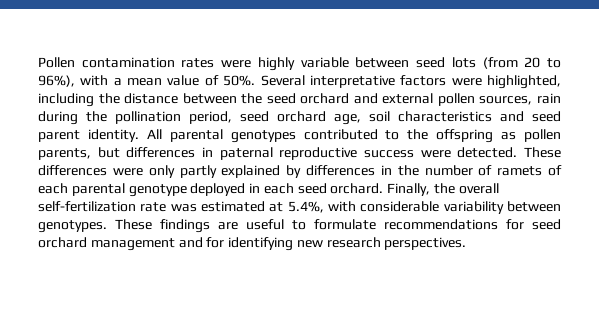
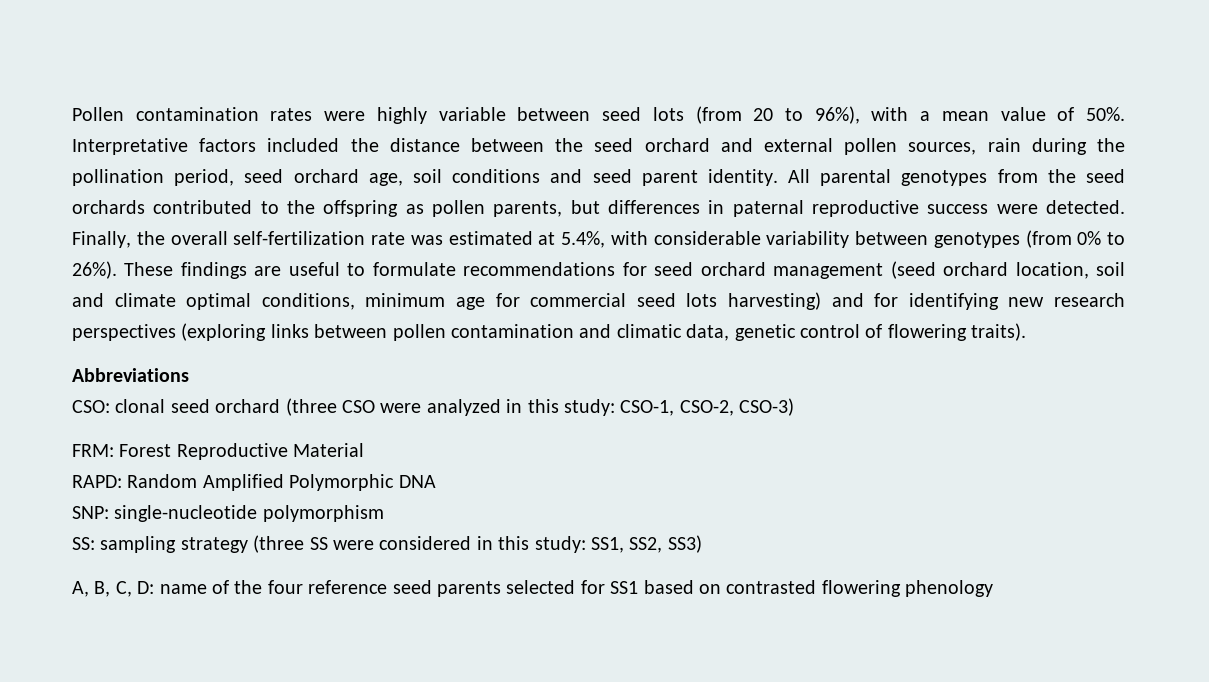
- Several interpretative factors were highlighted, including the distance between the seed orchard and external pollen sources, rain during the pollination period, seed orchard age, soil characteristics and seed parent identity.
+ Interpretative factors included the distance between the seed orchard and external pollen sources, rain during the pollination period, seed orchard age, soil conditions and seed parent identity.
- All parental genotypes contributed to the offspring as pollen parents, but differences in paternal reproductive success were detected.
+ All parental genotypes from the seed orchards contributed to the offspring as pollen parents, but differences in paternal reproductive success were detected.
- These differences were only partly explained by differences in the number of ramets of each parental genotype deployed in each seed orchard.
- Finally, the overall self-fertilization rate was estimated at 5.4%, with considerable variability between genotypes.
+ Finally, the overall self-fertilization rate was estimated at 5.4%, with considerable variability between genotypes (from 0% to 26%).
- These findings are useful to formulate recommendations for seed orchard management and for identifying new research perspectives.
+ These findings are useful to formulate recommendations for seed orchard management (seed orchard location, soil and climate optimal conditions, minimum age for commercial seed lots harvesting) and for identifying new research perspectives (exploring links between pollen contamination and climatic data, genetic control of flowering traits).
+ Abbreviations
+ CSO: clonal seed orchard (three CSO were analyzed in this study: CSO-1, CSO-2, CSO-3)
+ FRM: Forest Reproductive Material
+ RAPD: Random Amplified Polymorphic DNA
+ SNP: single-nucleotide polymorphism
+ SS: sampling strategy (three SS were considered in this study: SS1, SS2, SS3)
+ A, B, C, D: name of the four reference seed parents selected for SS1 based on contrasted flowering phenology

